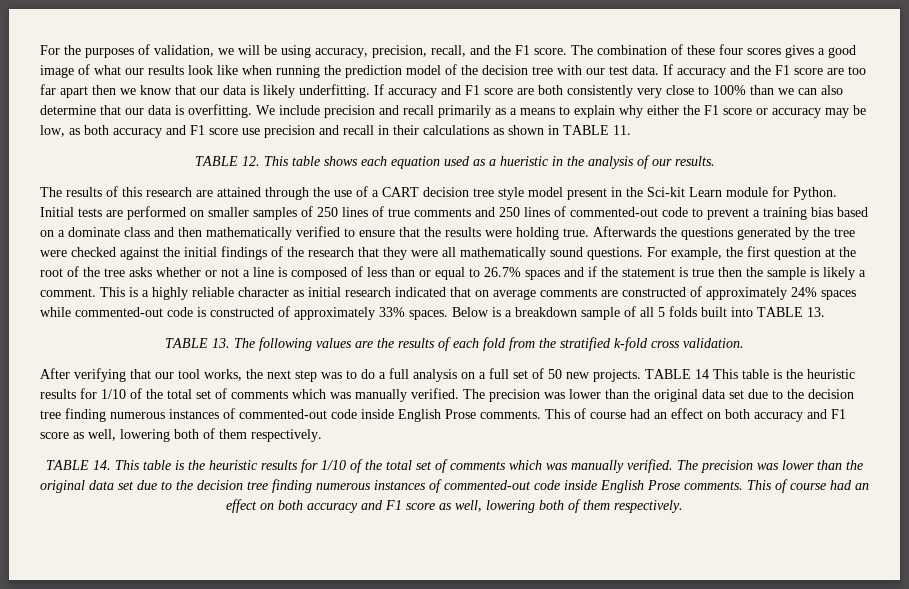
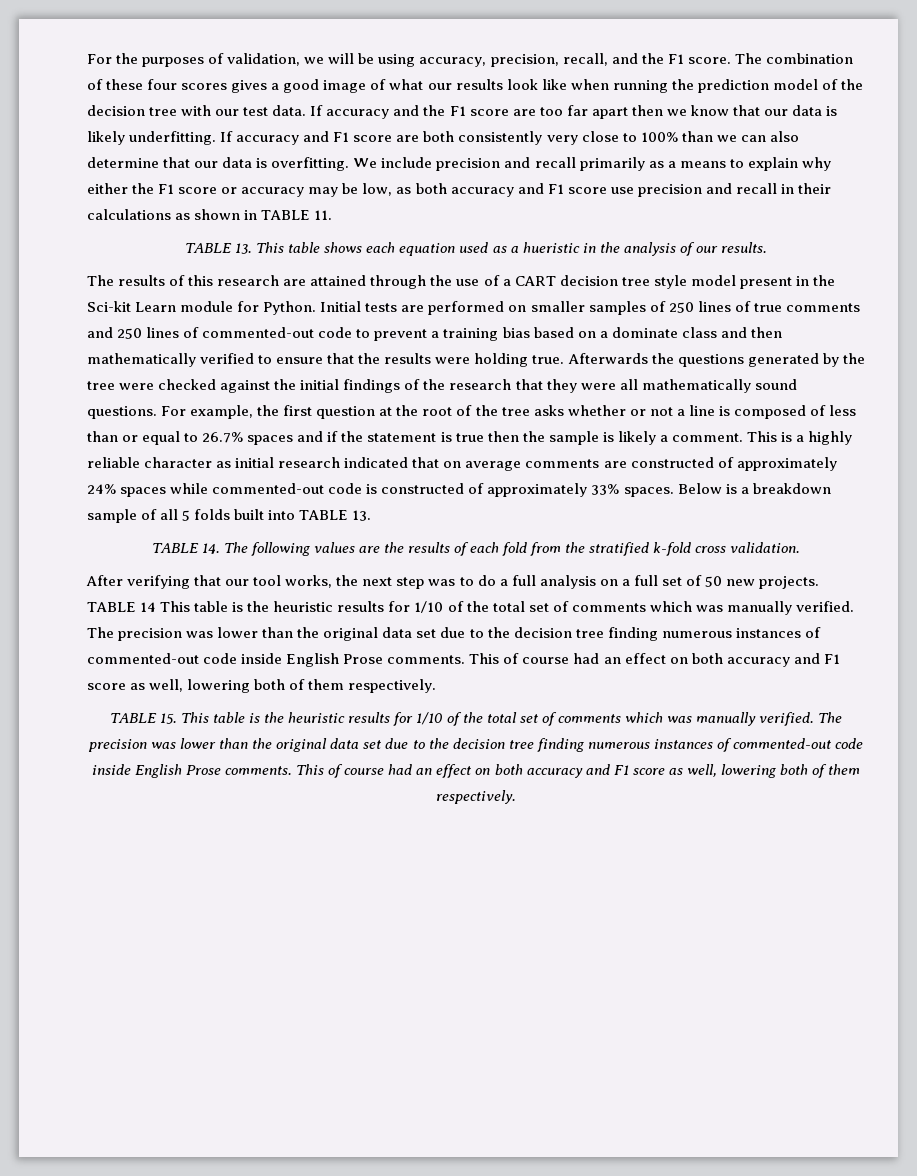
- TABLE 12. This table shows each equation used as a hueristic in the analysis of our results.
+ TABLE 13. This table shows each equation used as a hueristic in the analysis of our results.
- TABLE 13. The following values are the results of each fold from the stratified k-fold cross validation.
+ TABLE 14. The following values are the results of each fold from the stratified k-fold cross validation.
- TABLE 14. This table is the heuristic results for 1/10 of the total set of comments which was manually verified.
+ TABLE 15. This table is the heuristic results for 1/10 of the total set of comments which was manually verified.

